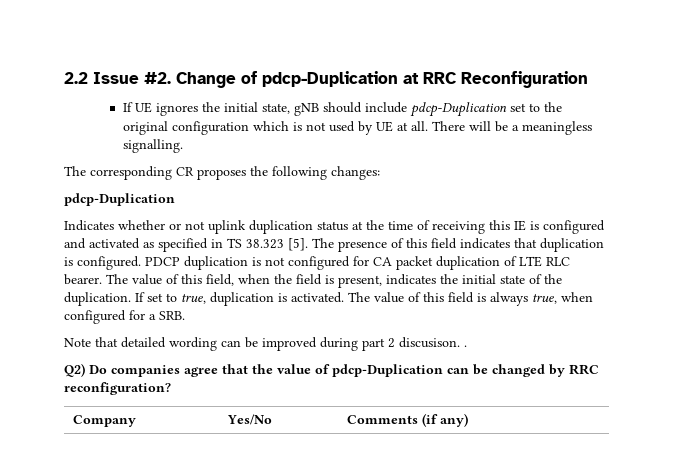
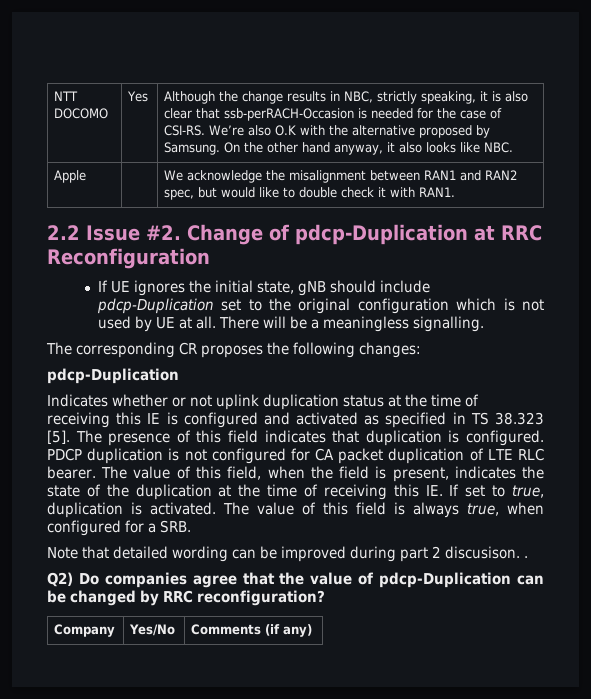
+ NTT DOCOMO | Yes | Although the change results in NBC, strictly speaking, it is also clear that ssb-perRACH-Occasion is needed for the case of CSI-RS. We’re also O.K with the alternative proposed by Samsung. On the other hand anyway, it also looks like NBC.
+ Apple | | We acknowledge the misalignment between RAN1 and RAN2 spec, but would like to double check it with RAN1.
- The value of this field, when the field is present, indicates the initial state of the duplication. If set to true, duplication is activated.
+ The value of this field, when the field is present, indicates the state of the duplication at the time of receiving this IE. If set to true, duplication is activated.

